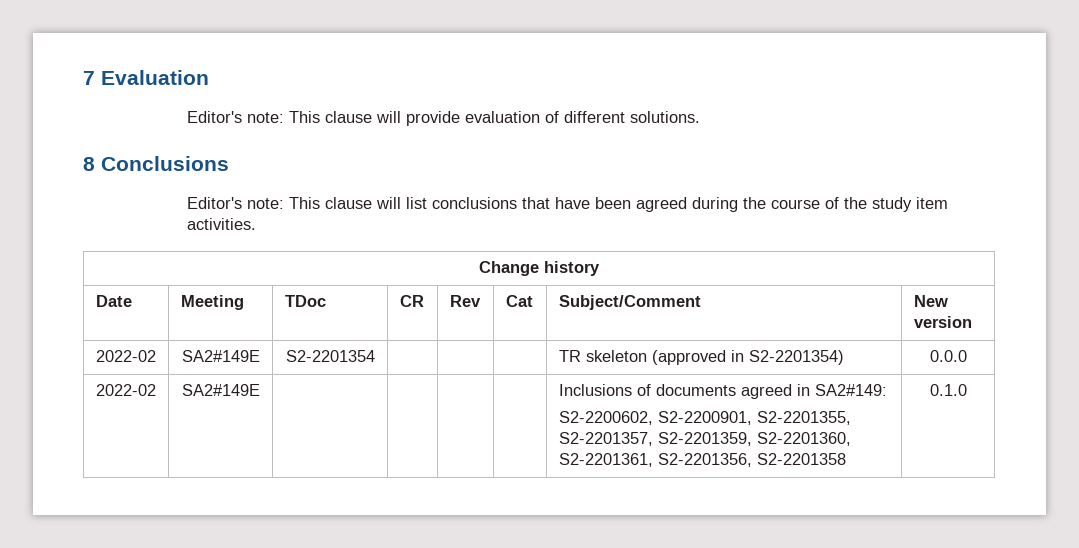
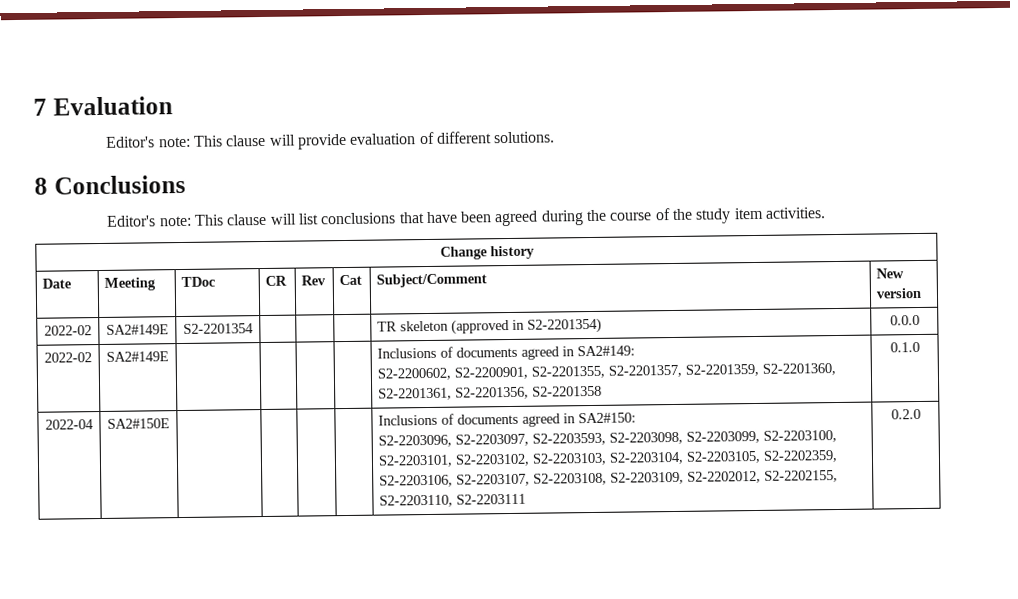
+ 2022-04 | SA2#150E | | | | | Inclusions of documents agreed in SA2#150:
+ S2-2203096, S2-2203097, S2-2203593, S2-2203098, S2-2203099, S2-2203100, S2-2203101, S2-2203102, S2-2203103, S2-2203104, S2-2203105, S2-2202359, S2-2203106, S2-2203107, S2-2203108, S2-2203109, S2-2202012, S2-2202155, S2-2203110, S2-2203111 | 0.2.0

